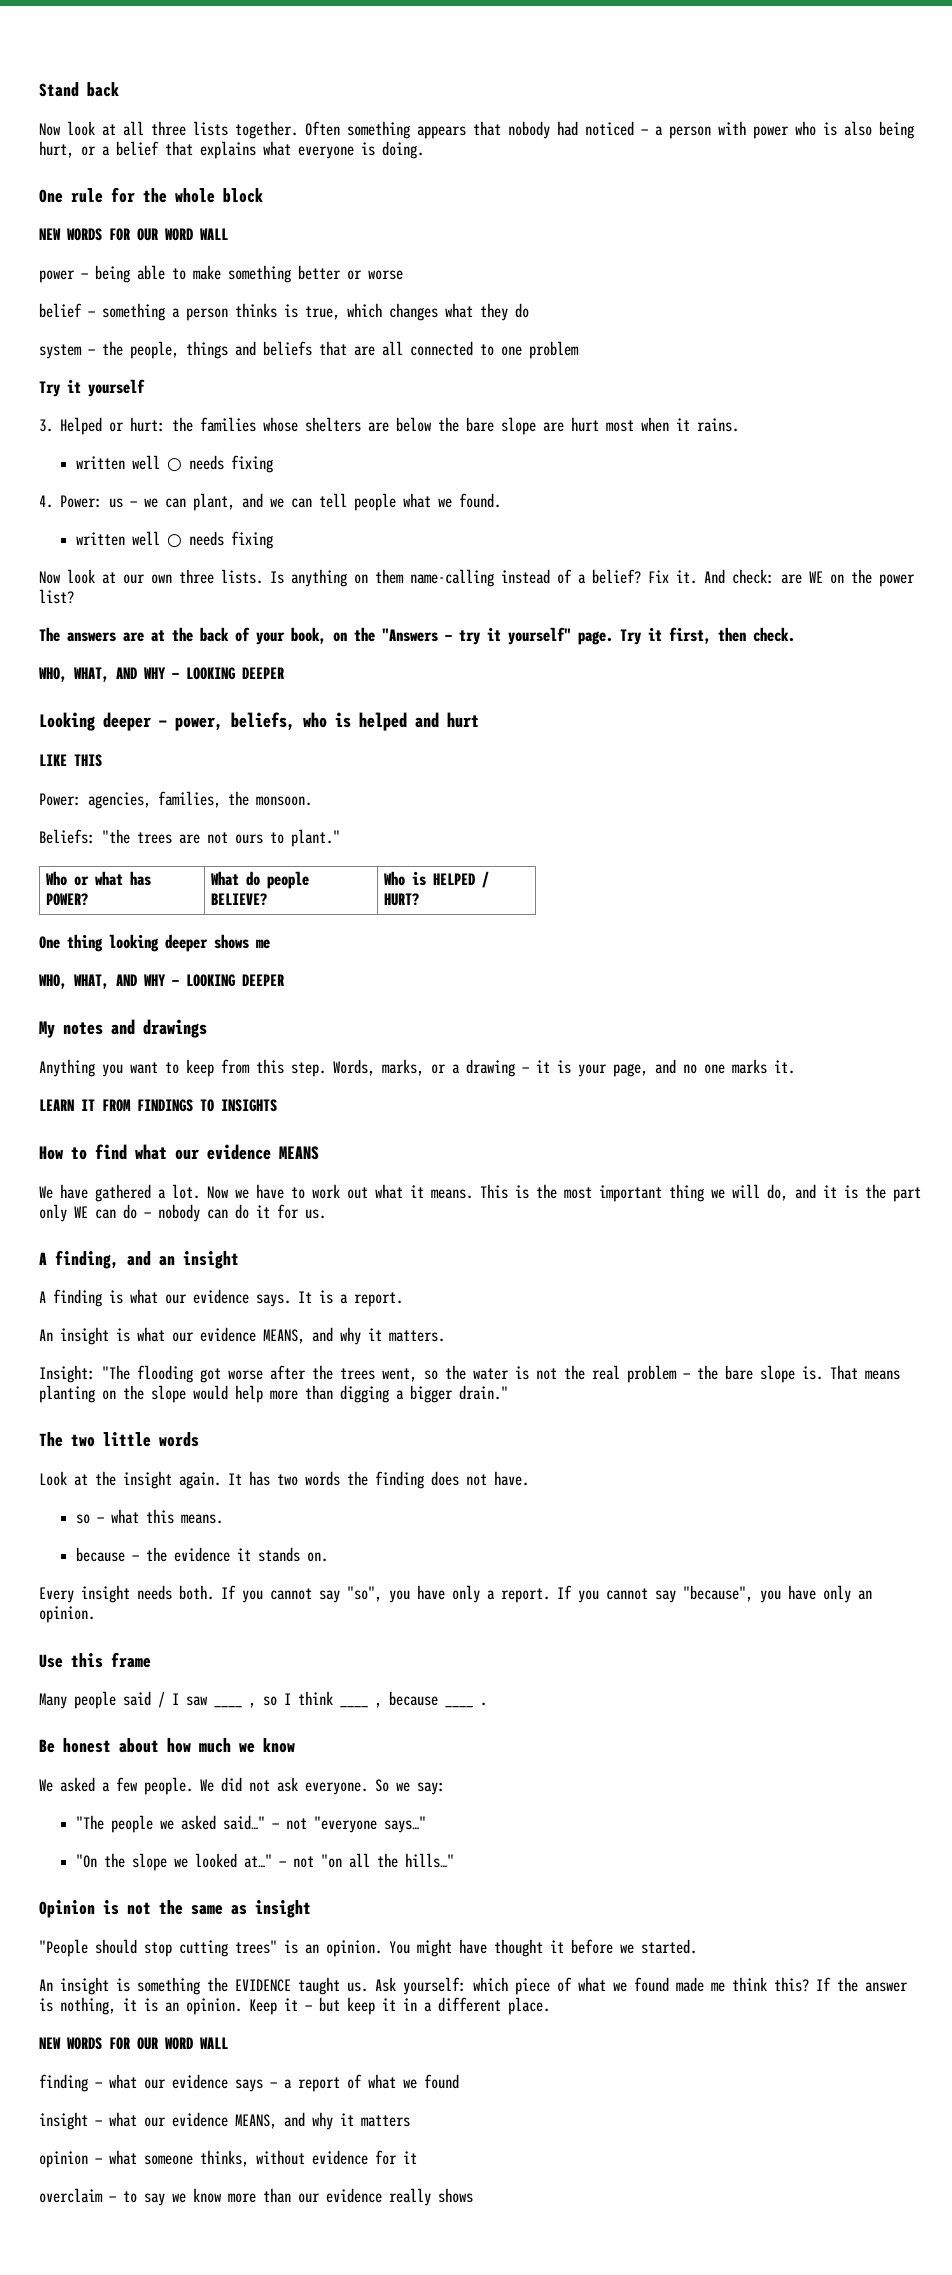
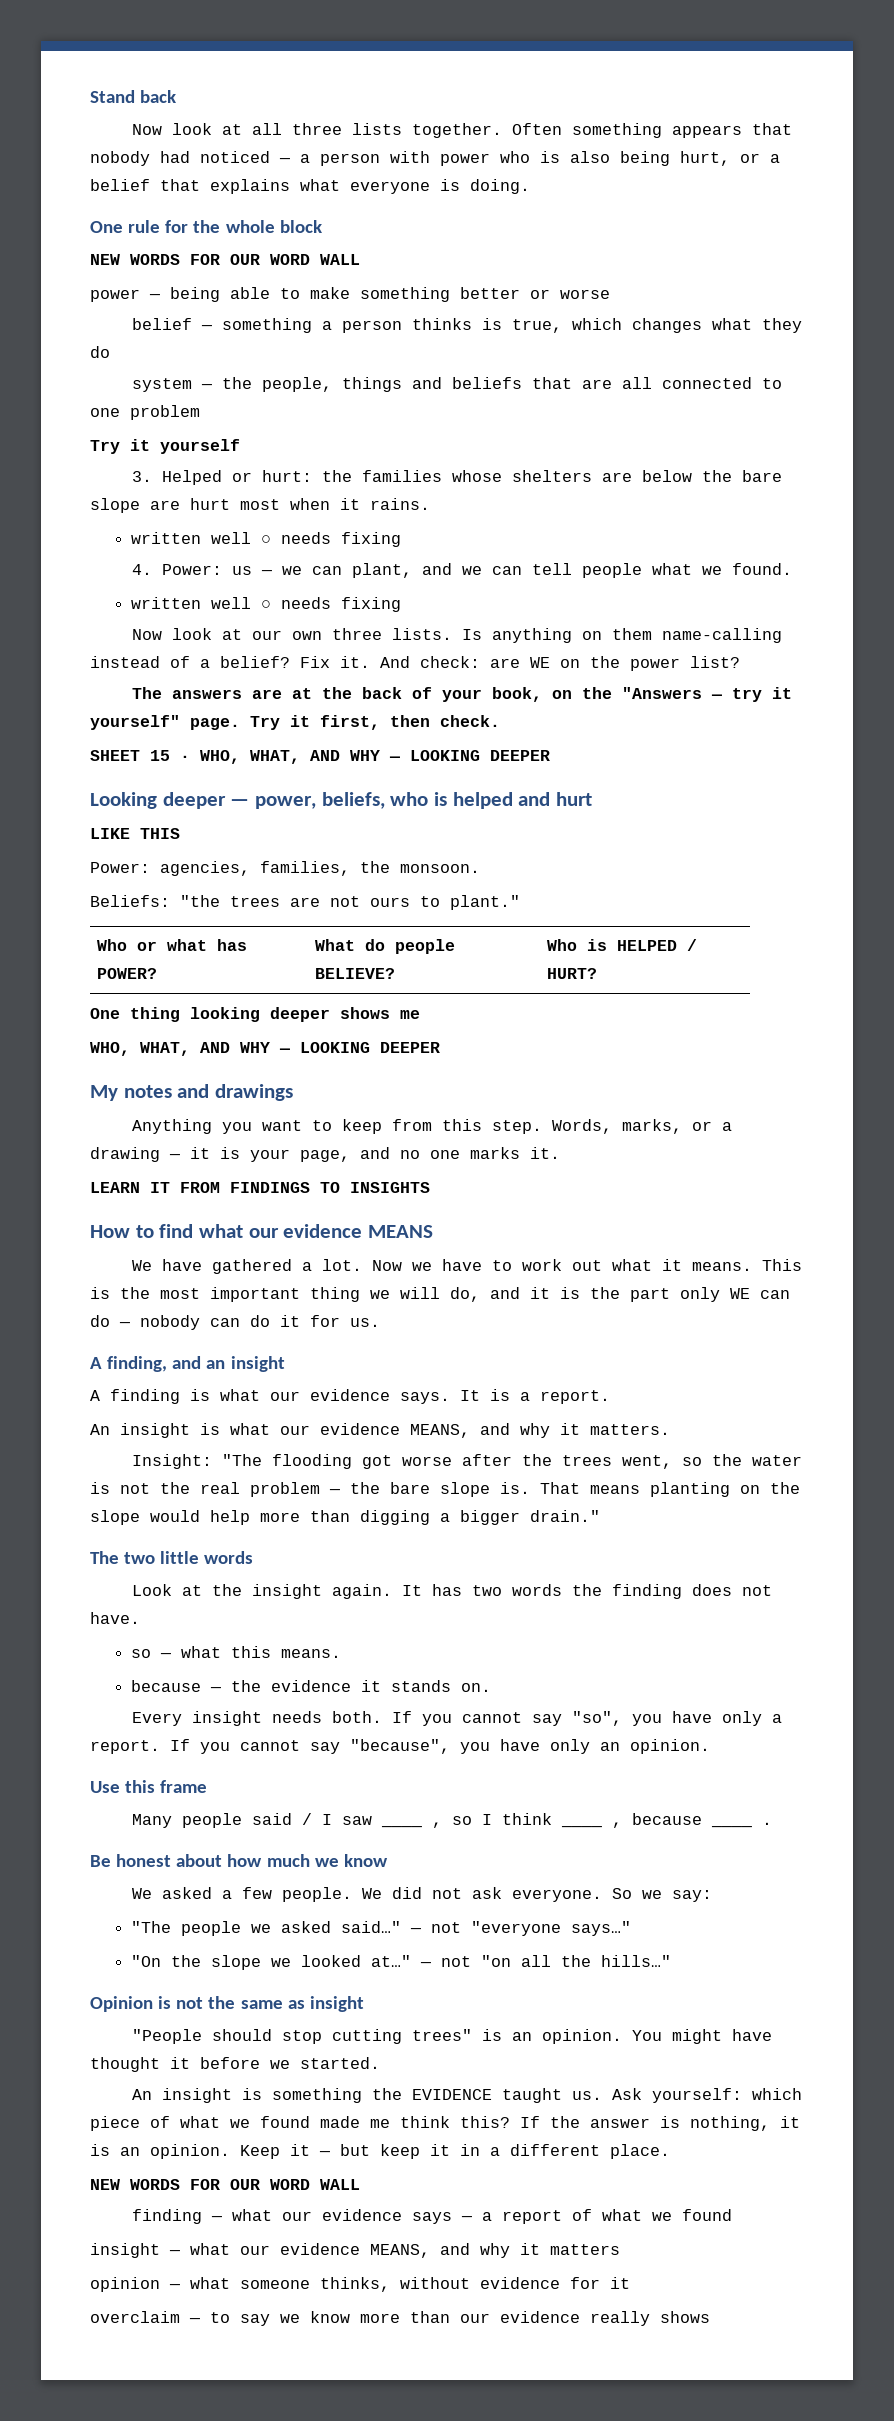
  Try it first, then check.
- WHO, WHAT, AND WHY — LOOKING DEEPER
+ SHEET 15 · WHO, WHAT, AND WHY — LOOKING DEEPER

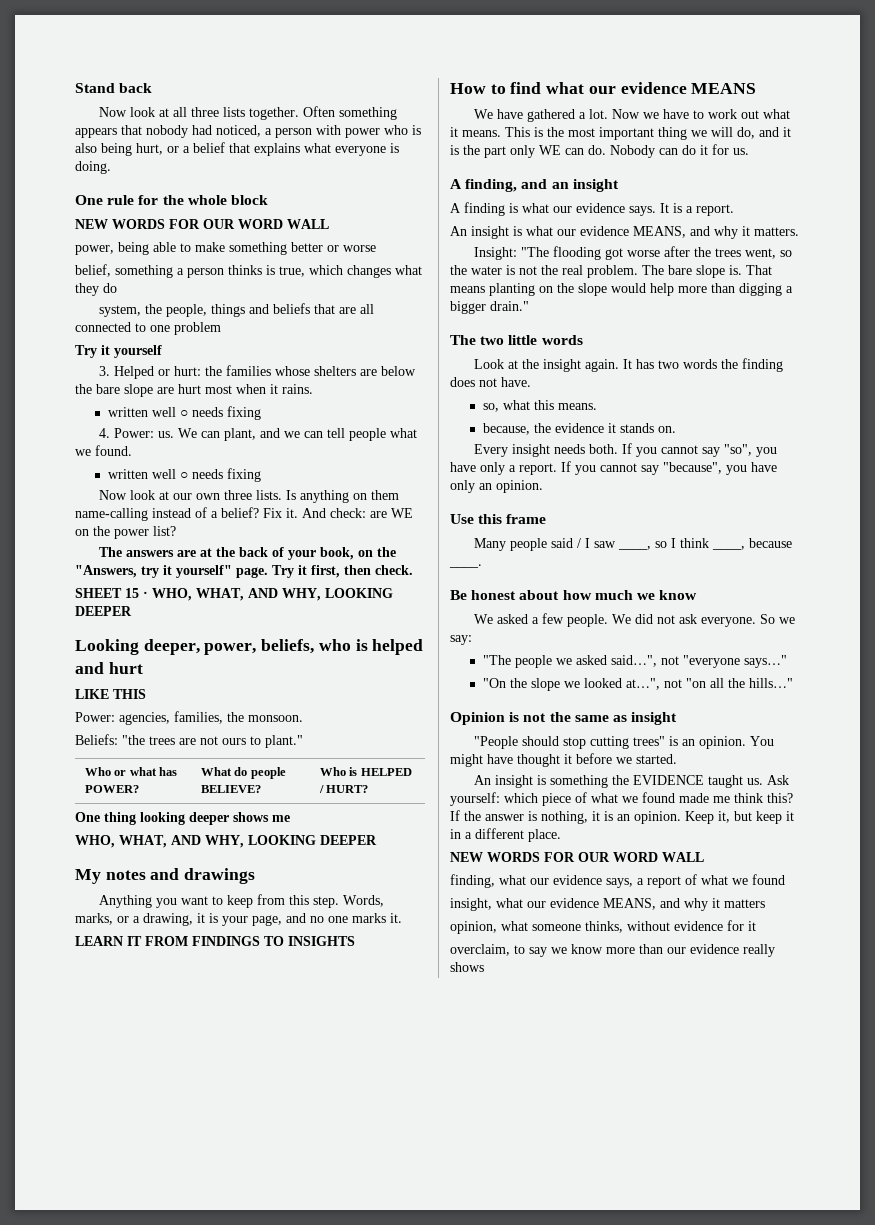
- Often something appears that nobody had noticed — a person with power who is also being hurt, or a belief that explains what everyone is doing.
+ Often something appears that nobody had noticed, a person with power who is also being hurt, or a belief that explains what everyone is doing.
- power — being able to make something better or worse
+ power, being able to make something better or worse
- belief — something a person thinks is true, which changes what they do
+ belief, something a person thinks is true, which changes what they do
- system — the people, things and beliefs that are all connected to one problem
+ system, the people, things and beliefs that are all connected to one problem
- 4. Power: us — we can plant, and we can tell people what we found.
+ 4. Power: us. We can plant, and we can tell people what we found.
- The answers are at the back of your book, on the "Answers — try it yourself" page.
+ The answers are at the back of your book, on the "Answers, try it yourself" page.
- SHEET 15 · WHO, WHAT, AND WHY — LOOKING DEEPER
+ SHEET 15 · WHO, WHAT, AND WHY, LOOKING DEEPER
- Looking deeper — power, beliefs, who is helped and hurt
+ Looking deeper, power, beliefs, who is helped and hurt
  One thing looking deeper shows me
- WHO, WHAT, AND WHY — LOOKING DEEPER
+ WHO, WHAT, AND WHY, LOOKING DEEPER
- Words, marks, or a drawing — it is your page, and no one marks it.
+ Words, marks, or a drawing, it is your page, and no one marks it.
- This is the most important thing we will do, and it is the part only WE can do — nobody can do it for us.
+ This is the most important thing we will do, and it is the part only WE can do. Nobody can do it for us.
- Insight: "The flooding got worse after the trees went, so the water is not the real problem — the bare slope is.
+ Insight: "The flooding got worse after the trees went, so the water is not the real problem. The bare slope is.
- so — what this means.
+ so, what this means.
- because — the evidence it stands on.
+ because, the evidence it stands on.
- Many people said / I saw ____ , so I think ____ , because ____ .
+ Many people said / I saw ____, so I think ____, because ____.
- "The people we asked said…" — not "everyone says…"
+ "The people we asked said…", not "everyone says…"
- "On the slope we looked at…" — not "on all the hills…"
+ "On the slope we looked at…", not "on all the hills…"
- Keep it — but keep it in a different place.
+ Keep it, but keep it in a different place.
- finding — what our evidence says — a report of what we found
+ finding, what our evidence says, a report of what we found
- insight — what our evidence MEANS, and why it matters
+ insight, what our evidence MEANS, and why it matters
- opinion — what someone thinks, without evidence for it
+ opinion, what someone thinks, without evidence for it
- overclaim — to say we know more than our evidence really shows
+ overclaim, to say we know more than our evidence really shows

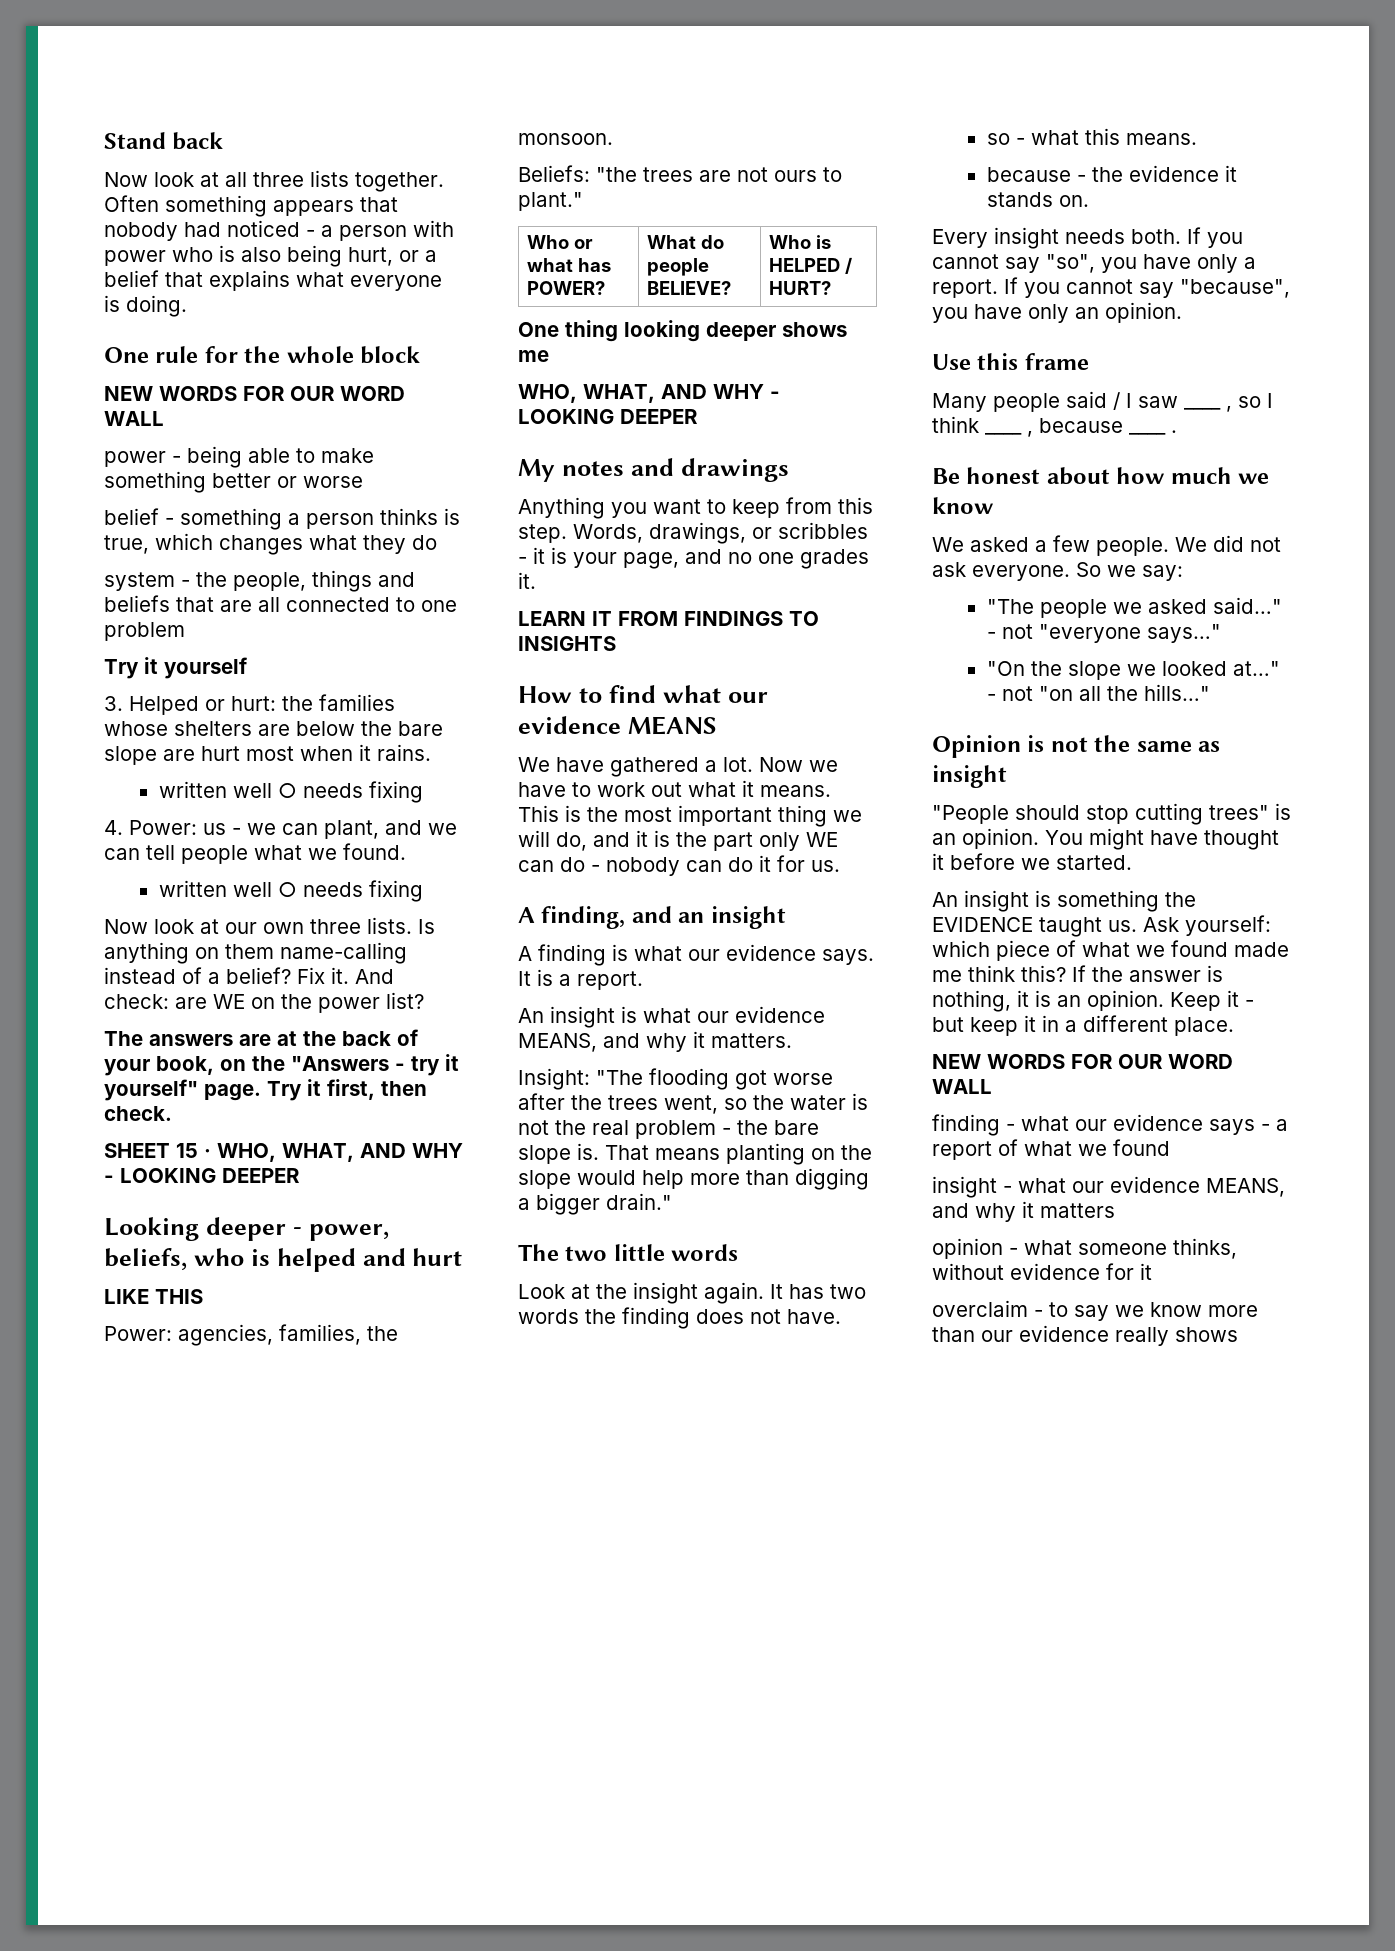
- Often something appears that nobody had noticed, a person with power who is also being hurt, or a belief that explains what everyone is doing.
+ Often something appears that nobody had noticed - a person with power who is also being hurt, or a belief that explains what everyone is doing.
- power, being able to make something better or worse
+ power - being able to make something better or worse
- belief, something a person thinks is true, which changes what they do
+ belief - something a person thinks is true, which changes what they do
- system, the people, things and beliefs that are all connected to one problem
+ system - the people, things and beliefs that are all connected to one problem
- 4. Power: us. We can plant, and we can tell people what we found.
+ 4. Power: us - we can plant, and we can tell people what we found.
- The answers are at the back of your book, on the "Answers, try it yourself" page.
+ The answers are at the back of your book, on the "Answers - try it yourself" page.
- SHEET 15 · WHO, WHAT, AND WHY, LOOKING DEEPER
+ SHEET 15 · WHO, WHAT, AND WHY - LOOKING DEEPER
- Looking deeper, power, beliefs, who is helped and hurt
+ Looking deeper - power, beliefs, who is helped and hurt
  One thing looking deeper shows me
- WHO, WHAT, AND WHY, LOOKING DEEPER
+ WHO, WHAT, AND WHY - LOOKING DEEPER
- Words, marks, or a drawing, it is your page, and no one marks it.
+ Words, drawings, or scribbles - it is your page, and no one grades it.
- This is the most important thing we will do, and it is the part only WE can do. Nobody can do it for us.
+ This is the most important thing we will do, and it is the part only WE can do - nobody can do it for us.
- Insight: "The flooding got worse after the trees went, so the water is not the real problem. The bare slope is.
+ Insight: "The flooding got worse after the trees went, so the water is not the real problem - the bare slope is.
- so, what this means.
+ so - what this means.
- because, the evidence it stands on.
+ because - the evidence it stands on.
- Many people said / I saw ____, so I think ____, because ____.
+ Many people said / I saw ____ , so I think ____ , because ____ .
- "The people we asked said…", not "everyone says…"
+ "The people we asked said…" - not "everyone says…"
- "On the slope we looked at…", not "on all the hills…"
+ "On the slope we looked at…" - not "on all the hills…"
- Keep it, but keep it in a different place.
+ Keep it - but keep it in a different place.
- finding, what our evidence says, a report of what we found
+ finding - what our evidence says - a report of what we found
- insight, what our evidence MEANS, and why it matters
+ insight - what our evidence MEANS, and why it matters
- opinion, what someone thinks, without evidence for it
+ opinion - what someone thinks, without evidence for it
- overclaim, to say we know more than our evidence really shows
+ overclaim - to say we know more than our evidence really shows

